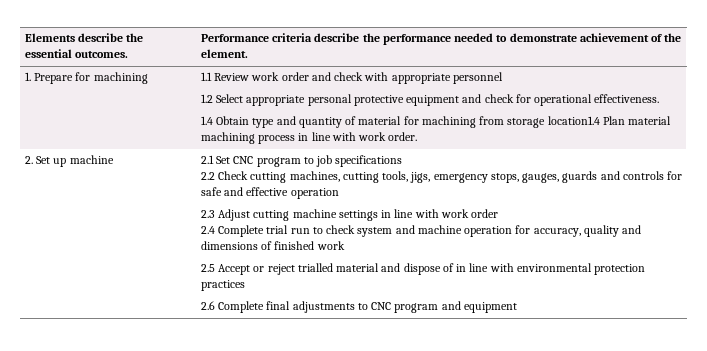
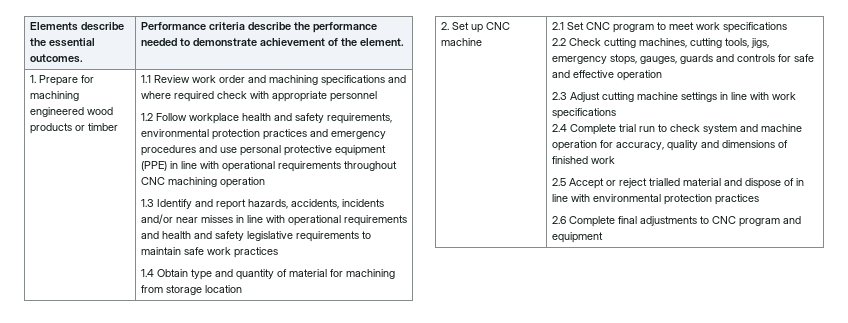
- 1. Prepare for machining
+ 1. Prepare for machining engineered wood products or timber
- 1.1 Review work order and check with appropriate personnel
+ 1.1 Review work order and machining specifications and where required check with appropriate personnel
- 1.2 Select appropriate personal protective equipment and check for operational effectiveness.
+ 1.2 Follow workplace health and safety requirements, environmental protection practices and emergency procedures and use personal protective equipment (PPE) in line with operational requirements throughout CNC machining operation
+ 1.3 Identify and report hazards, accidents, incidents and/or near misses in line with operational requirements and health and safety legislative requirements to maintain safe work practices
- 1.4 Obtain type and quantity of material for machining from storage location1.4 Plan material machining process in line with work order.
+ 1.4 Obtain type and quantity of material for machining from storage location
- 2. Set up machine
+ 2. Set up CNC machine
- 2.1 Set CNC program to job specifications
+ 2.1 Set CNC program to meet work specifications
- 2.3 Adjust cutting machine settings in line with work order
+ 2.3 Adjust cutting machine settings in line with work specifications

